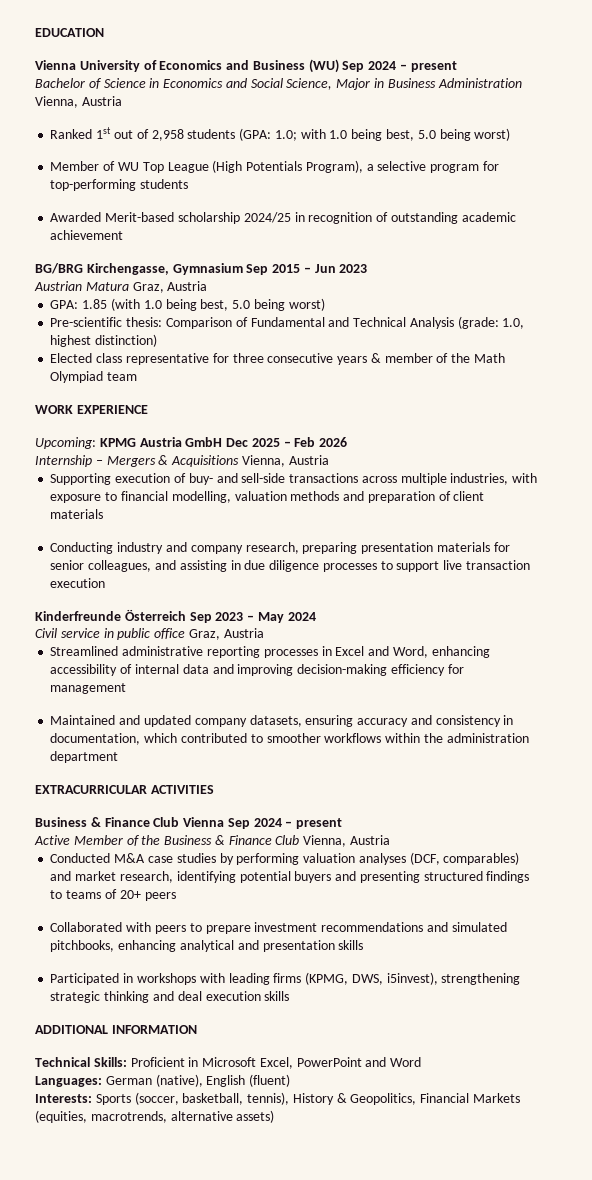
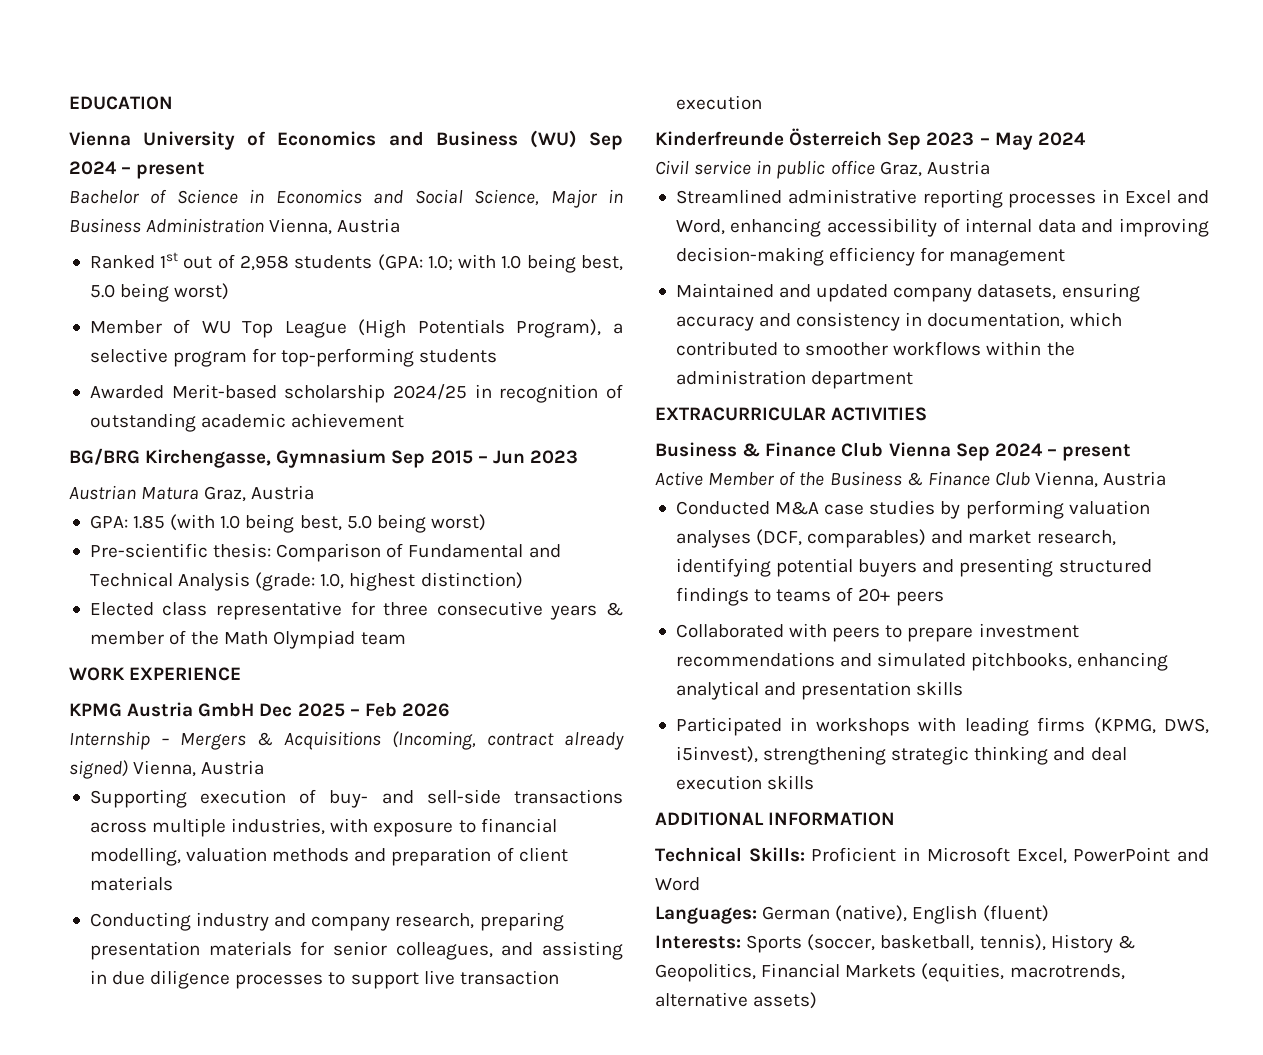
- Upcoming: KPMG Austria GmbH Dec 2025 – Feb 2026
+ KPMG Austria GmbH Dec 2025 – Feb 2026
- Internship – Mergers & Acquisitions Vienna, Austria
+ Internship – Mergers & Acquisitions (Incoming, contract already signed) Vienna, Austria

